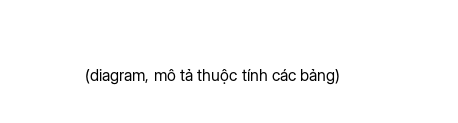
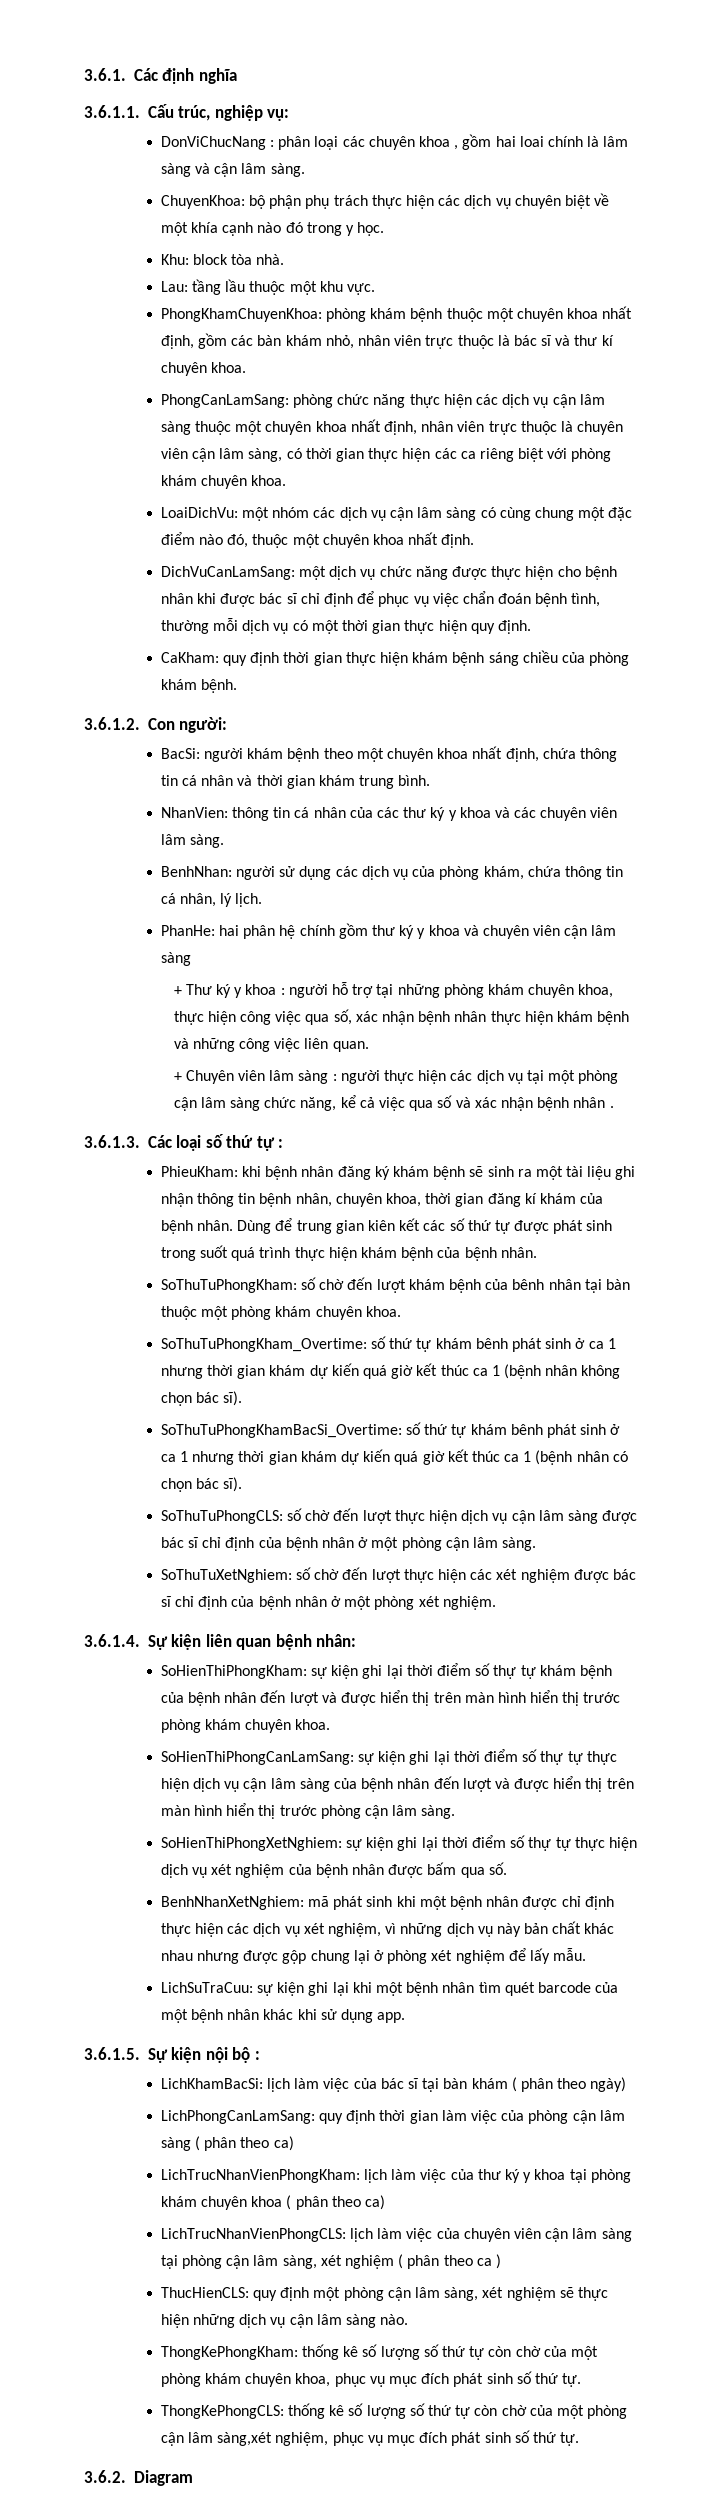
- (diagram, mô tả thuộc tính các bảng)
+ 3.6.1. Các định nghĩa
+ 3.6.1.1. Cấu trúc, nghiệp vụ:
+ DonViChucNang : phân loại các chuyên khoa , gồm hai loai chính là lâm sàng và cận lâm sàng.
+ ChuyenKhoa: bộ phận phụ trách thực hiện các dịch vụ chuyên biệt về một khía cạnh nào đó trong y học.
+ Khu: block tòa nhà.
+ Lau: tầng lầu thuộc một khu vực.
+ PhongKhamChuyenKhoa: phòng khám bệnh thuộc một chuyên khoa nhất định, gồm các bàn khám nhỏ, nhân viên trực thuộc là bác sĩ và thư kí chuyên khoa.
+ PhongCanLamSang: phòng chức năng thực hiện các dịch vụ cận lâm sàng thuộc một chuyên khoa nhất định, nhân viên trực thuộc là chuyên viên cận lâm sàng, có thời gian thực hiện các ca riêng biệt với phòng khám chuyên khoa.
+ LoaiDichVu: một nhóm các dịch vụ cận lâm sàng có cùng chung một đặc điểm nào đó, thuộc một chuyên khoa nhất định.
+ DichVuCanLamSang: một dịch vụ chức năng được thực hiện cho bệnh nhân khi được bác sĩ chỉ định để phục vụ việc chẩn đoán bệnh tình, thường mỗi dịch vụ có một thời gian thực hiện quy định.
+ CaKham: quy định thời gian thực hiện khám bệnh sáng chiều của phòng khám bệnh.
+ 3.6.1.2. Con người:
+ BacSi: người khám bệnh theo một chuyên khoa nhất định, chứa thông tin cá nhân và thời gian khám trung bình.
+ NhanVien: thông tin cá nhân của các thư ký y khoa và các chuyên viên lâm sàng.
+ BenhNhan: người sử dụng các dịch vụ của phòng khám, chứa thông tin cá nhân, lý lịch.
+ PhanHe: hai phân hệ chính gồm thư ký y khoa và chuyên viên cận lâm sàng
+ + Thư ký y khoa : người hỗ trợ tại những phòng khám chuyên khoa, thực hiện công việc qua số, xác nhận bệnh nhân thực hiện khám bệnh và những công việc liên quan.
+ + Chuyên viên lâm sàng : người thực hiện các dịch vụ tại một phòng cận lâm sàng chức năng, kể cả việc qua số và xác nhận bệnh nhân .
+ 3.6.1.3. Các loại số thứ tự :
+ PhieuKham: khi bệnh nhân đăng ký khám bệnh sẽ sinh ra một tài liệu ghi nhận thông tin bệnh nhân, chuyên khoa, thời gian đăng kí khám của bệnh nhân. Dùng để trung gian kiên kết các số thứ tự được phát sinh trong suốt quá trình thực hiện khám bệnh của bệnh nhân.
+ SoThuTuPhongKham: số chờ đến lượt khám bệnh của bênh nhân tại bàn thuộc một phòng khám chuyên khoa.
+ SoThuTuPhongKham_Overtime: số thứ tự khám bênh phát sinh ở ca 1 nhưng thời gian khám dự kiến quá giờ kết thúc ca 1 (bệnh nhân không chọn bác sĩ).
+ SoThuTuPhongKhamBacSi_Overtime: số thứ tự khám bênh phát sinh ở ca 1 nhưng thời gian khám dự kiến quá giờ kết thúc ca 1 (bệnh nhân có chọn bác sĩ).
+ SoThuTuPhongCLS: số chờ đến lượt thực hiện dịch vụ cận lâm sàng được bác sĩ chỉ định của bệnh nhân ở một phòng cận lâm sàng.
+ SoThuTuXetNghiem: số chờ đến lượt thực hiện các xét nghiệm được bác sĩ chỉ định của bệnh nhân ở một phòng xét nghiệm.
+ 3.6.1.4. Sự kiện liên quan bệnh nhân:
+ SoHienThiPhongKham: sự kiện ghi lại thời điểm số thự tự khám bệnh của bệnh nhân đến lượt và được hiển thị trên màn hình hiển thị trước phòng khám chuyên khoa.
+ SoHienThiPhongCanLamSang: sự kiện ghi lại thời điểm số thự tự thực hiện dịch vụ cận lâm sàng của bệnh nhân đến lượt và được hiển thị trên màn hình hiển thị trước phòng cận lâm sàng.
+ SoHienThiPhongXetNghiem: sự kiện ghi lại thời điểm số thự tự thực hiện dịch vụ xét nghiệm của bệnh nhân được bấm qua số.
+ BenhNhanXetNghiem: mã phát sinh khi một bệnh nhân được chỉ định thực hiện các dịch vụ xét nghiệm, vì những dịch vụ này bản chất khác nhau nhưng được gộp chung lại ở phòng xét nghiệm để lấy mẫu.
+ LichSuTraCuu: sự kiện ghi lại khi một bệnh nhân tìm quét barcode của một bệnh nhân khác khi sử dụng app.
+ 3.6.1.5. Sự kiện nội bộ :
+ LichKhamBacSi: lịch làm việc của bác sĩ tại bàn khám ( phân theo ngày)
+ LichPhongCanLamSang: quy định thời gian làm việc của phòng cận lâm sàng ( phân theo ca)
+ LichTrucNhanVienPhongKham: lịch làm việc của thư ký y khoa tại phòng khám chuyên khoa ( phân theo ca)
+ LichTrucNhanVienPhongCLS: lịch làm việc của chuyên viên cận lâm sàng tại phòng cận lâm sàng, xét nghiệm ( phân theo ca )
+ ThucHienCLS: quy định một phòng cận lâm sàng, xét nghiệm sẽ thực hiện những dịch vụ cận lâm sàng nào.
+ ThongKePhongKham: thống kê số lượng số thứ tự còn chờ của một phòng khám chuyên khoa, phục vụ mục đích phát sinh số thứ tự.
+ ThongKePhongCLS: thống kê số lượng số thứ tự còn chờ của một phòng cận lâm sàng,xét nghiệm, phục vụ mục đích phát sinh số thứ tự.
+ 3.6.2. Diagram

